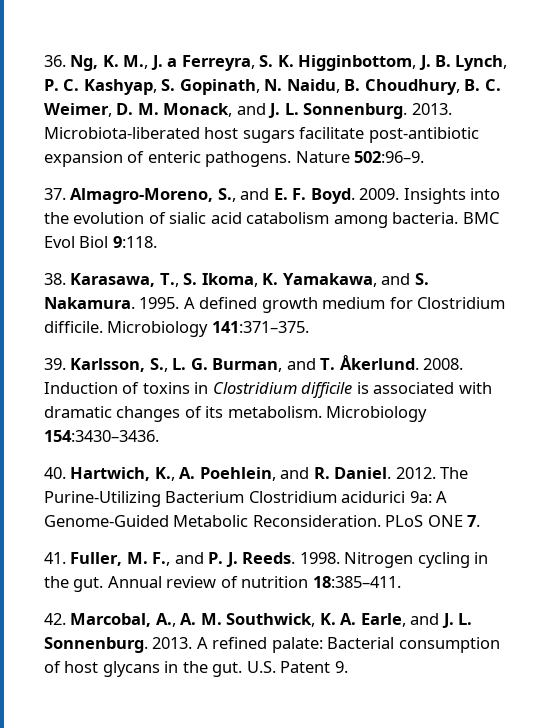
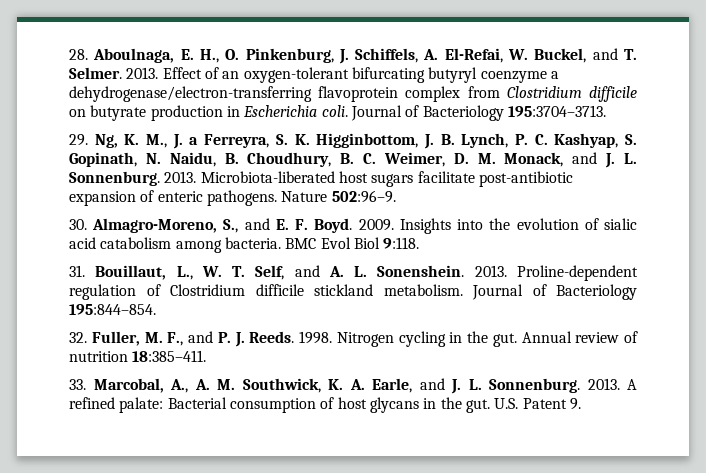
- 36. Ng, K. M., J. a Ferreyra, S. K. Higginbottom, J. B. Lynch, P. C. Kashyap, S. Gopinath, N. Naidu, B. Choudhury, B. C. Weimer, D. M. Monack, and J. L. Sonnenburg.
+ 28. Aboulnaga, E. H., O. Pinkenburg, J. Schiffels, A. El-Refai, W. Buckel, and T. Selmer. 2013. Effect of an oxygen-tolerant bifurcating butyryl coenzyme a dehydrogenase/electron-transferring flavoprotein complex from Clostridium difficile on butyrate production in Escherichia coli. Journal of Bacteriology 195:3704–3713.
+ 29. Ng, K. M., J. a Ferreyra, S. K. Higginbottom, J. B. Lynch, P. C. Kashyap, S. Gopinath, N. Naidu, B. Choudhury, B. C. Weimer, D. M. Monack, and J. L. Sonnenburg.
- 37. Almagro-Moreno, S., and E. F. Boyd.
+ 30. Almagro-Moreno, S., and E. F. Boyd.
- 38. Karasawa, T., S. Ikoma, K. Yamakawa, and S. Nakamura. 1995. A defined growth medium for Clostridium difficile. Microbiology 141:371–375.
- 39. Karlsson, S., L. G. Burman, and T. Åkerlund. 2008. Induction of toxins in Clostridium difficile is associated with dramatic changes of its metabolism. Microbiology 154:3430–3436.
- 40. Hartwich, K., A. Poehlein, and R. Daniel. 2012. The Purine-Utilizing Bacterium Clostridium acidurici 9a: A Genome-Guided Metabolic Reconsideration. PLoS ONE 7.
- 41. Fuller, M. F., and P. J. Reeds.
+ 31. Bouillaut, L., W. T. Self, and A. L. Sonenshein. 2013. Proline-dependent regulation of Clostridium difficile stickland metabolism. Journal of Bacteriology 195:844–854.
+ 32. Fuller, M. F., and P. J. Reeds.
- 42. Marcobal, A., A. M. Southwick, K. A. Earle, and J. L. Sonnenburg.
+ 33. Marcobal, A., A. M. Southwick, K. A. Earle, and J. L. Sonnenburg.

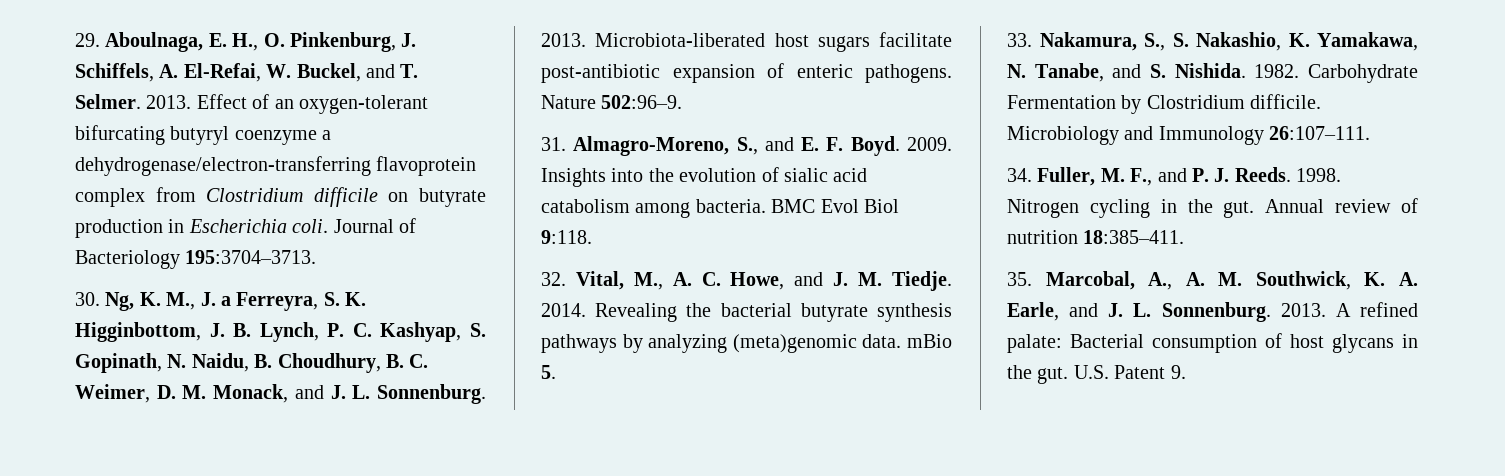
- 28. Aboulnaga, E. H., O. Pinkenburg, J. Schiffels, A. El-Refai, W. Buckel, and T. Selmer.
+ 29. Aboulnaga, E. H., O. Pinkenburg, J. Schiffels, A. El-Refai, W. Buckel, and T. Selmer.
- 29. Ng, K. M., J. a Ferreyra, S. K. Higginbottom, J. B. Lynch, P. C. Kashyap, S. Gopinath, N. Naidu, B. Choudhury, B. C. Weimer, D. M. Monack, and J. L. Sonnenburg.
+ 30. Ng, K. M., J. a Ferreyra, S. K. Higginbottom, J. B. Lynch, P. C. Kashyap, S. Gopinath, N. Naidu, B. Choudhury, B. C. Weimer, D. M. Monack, and J. L. Sonnenburg.
- 30. Almagro-Moreno, S., and E. F. Boyd.
+ 31. Almagro-Moreno, S., and E. F. Boyd.
- 31. Bouillaut, L., W. T. Self, and A. L. Sonenshein. 2013. Proline-dependent regulation of Clostridium difficile stickland metabolism. Journal of Bacteriology 195:844–854.
- 32. Fuller, M. F., and P. J. Reeds.
+ 32. Vital, M., A. C. Howe, and J. M. Tiedje. 2014. Revealing the bacterial butyrate synthesis pathways by analyzing (meta)genomic data. mBio 5.
+ 33. Nakamura, S., S. Nakashio, K. Yamakawa, N. Tanabe, and S. Nishida. 1982. Carbohydrate Fermentation by Clostridium difficile. Microbiology and Immunology 26:107–111.
+ 34. Fuller, M. F., and P. J. Reeds.
- 33. Marcobal, A., A. M. Southwick, K. A. Earle, and J. L. Sonnenburg.
+ 35. Marcobal, A., A. M. Southwick, K. A. Earle, and J. L. Sonnenburg.

